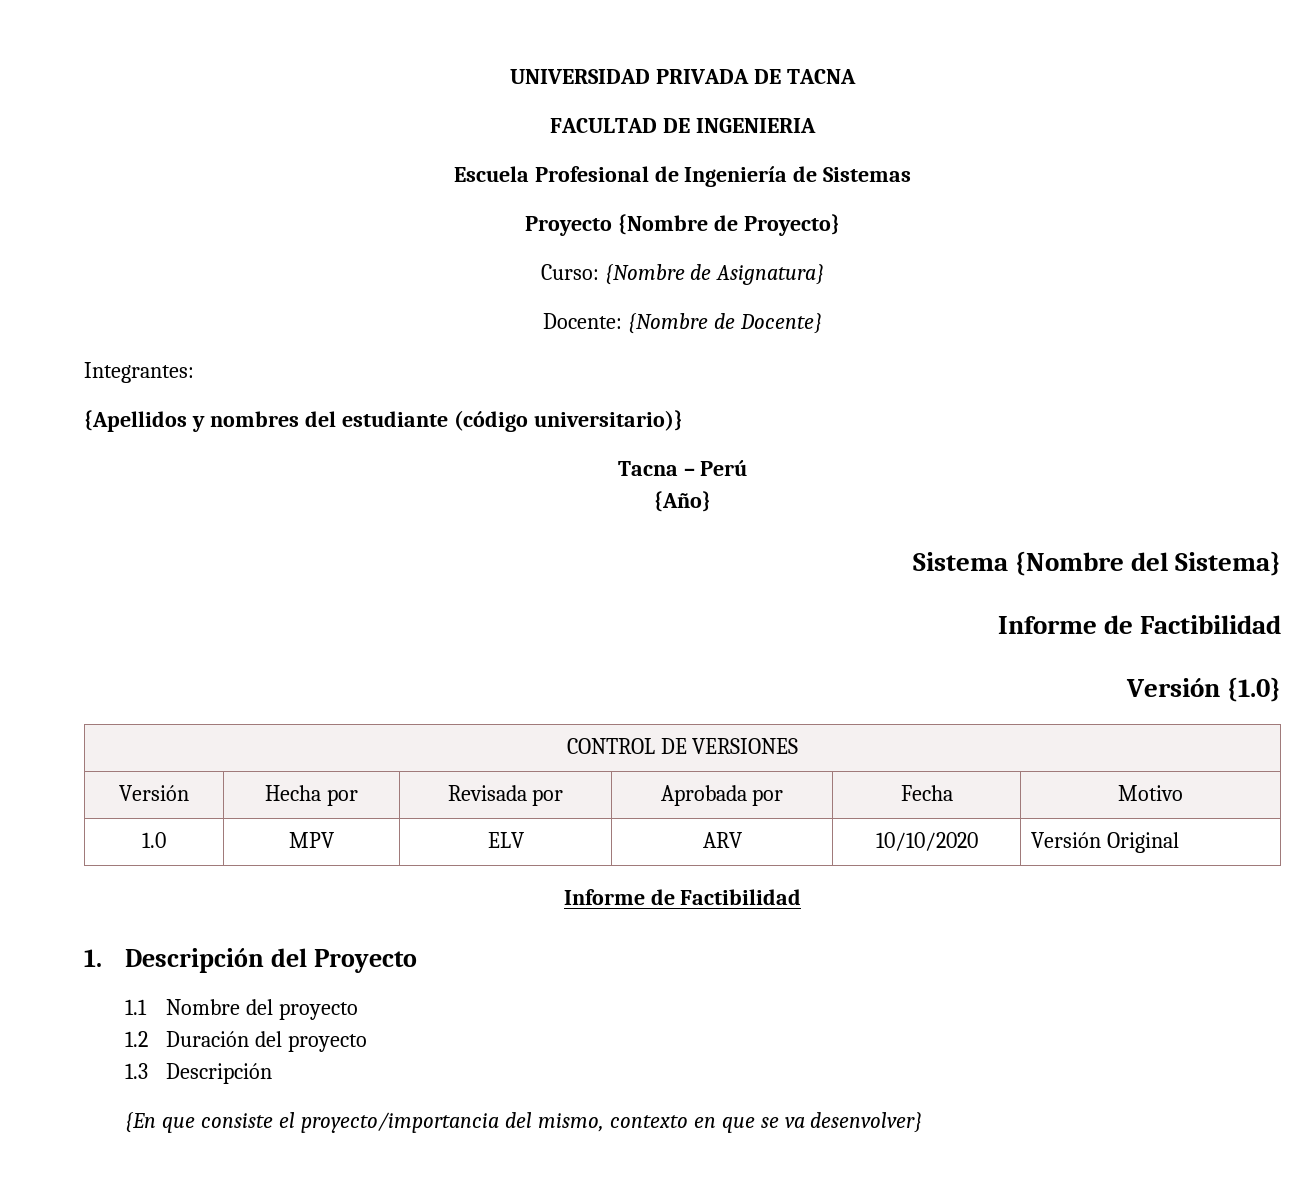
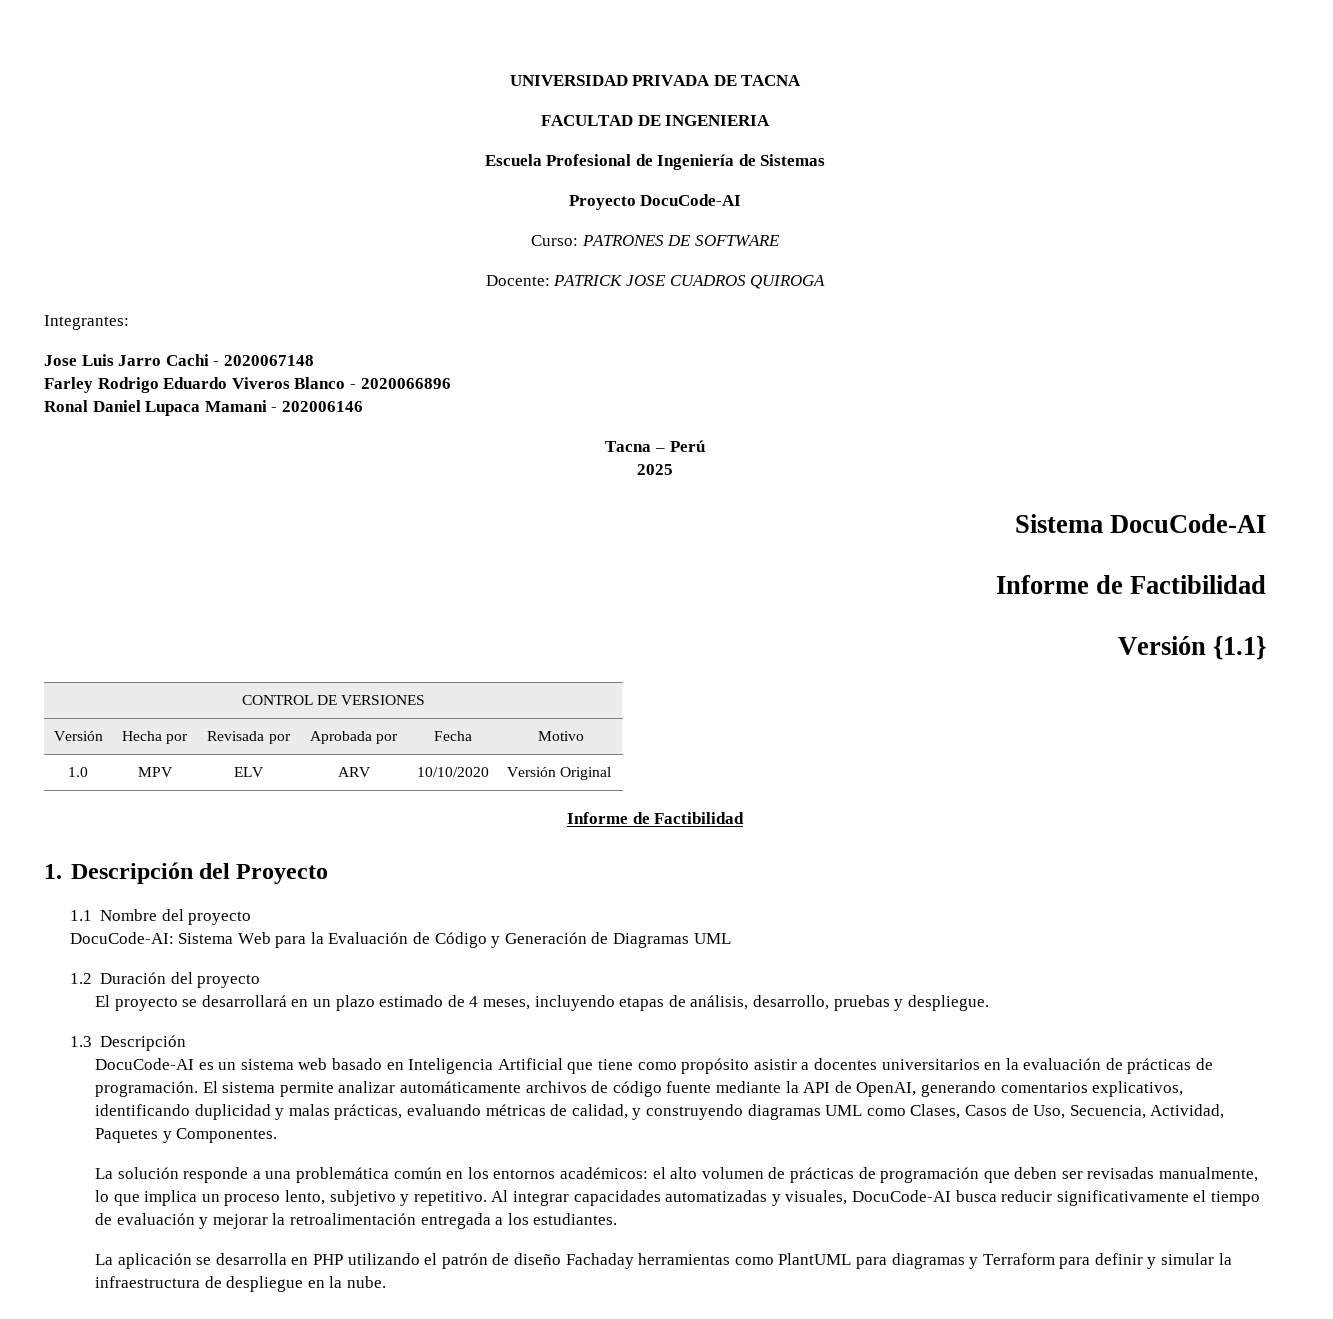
- Proyecto {Nombre de Proyecto}
- Curso: {Nombre de Asignatura}
- Docente: {Nombre de Docente}
+ Proyecto DocuCode-AI
+ Curso: PATRONES DE SOFTWARE
+ Docente: PATRICK JOSE CUADROS QUIROGA
  Integrantes:
- {Apellidos y nombres del estudiante (código universitario)}
+ Jose Luis Jarro Cachi - 2020067148
+ Farley Rodrigo Eduardo Viveros Blanco - 2020066896
+ Ronal Daniel Lupaca Mamani - 202006146
- {Año}
- Sistema {Nombre del Sistema}
+ 2025
+ Sistema DocuCode-AI
- Versión {1.0}
+ Versión {1.1}
+ DocuCode-AI: Sistema Web para la Evaluación de Código y Generación de Diagramas UML
  1.2 Duración del proyecto
+ El proyecto se desarrollará en un plazo estimado de 4 meses, incluyendo etapas de análisis, desarrollo, pruebas y despliegue.
  1.3 Descripción
- {En que consiste el proyecto/importancia del mismo, contexto en que se va desenvolver}
+ DocuCode-AI es un sistema web basado en Inteligencia Artificial que tiene como propósito asistir a docentes universitarios en la evaluación de prácticas de programación. El sistema permite analizar automáticamente archivos de código fuente mediante la API de OpenAI, generando comentarios explicativos, identificando duplicidad y malas prácticas, evaluando métricas de calidad, y construyendo diagramas UML como Clases, Casos de Uso, Secuencia, Actividad, Paquetes y Componentes.
+ La solución responde a una problemática común en los entornos académicos: el alto volumen de prácticas de programación que deben ser revisadas manualmente, lo que implica un proceso lento, subjetivo y repetitivo. Al integrar capacidades automatizadas y visuales, DocuCode-AI busca reducir significativamente el tiempo de evaluación y mejorar la retroalimentación entregada a los estudiantes.
+ La aplicación se desarrolla en PHP utilizando el patrón de diseño Fachaday herramientas como PlantUML para diagramas y Terraform para definir y simular la infraestructura de despliegue en la nube.

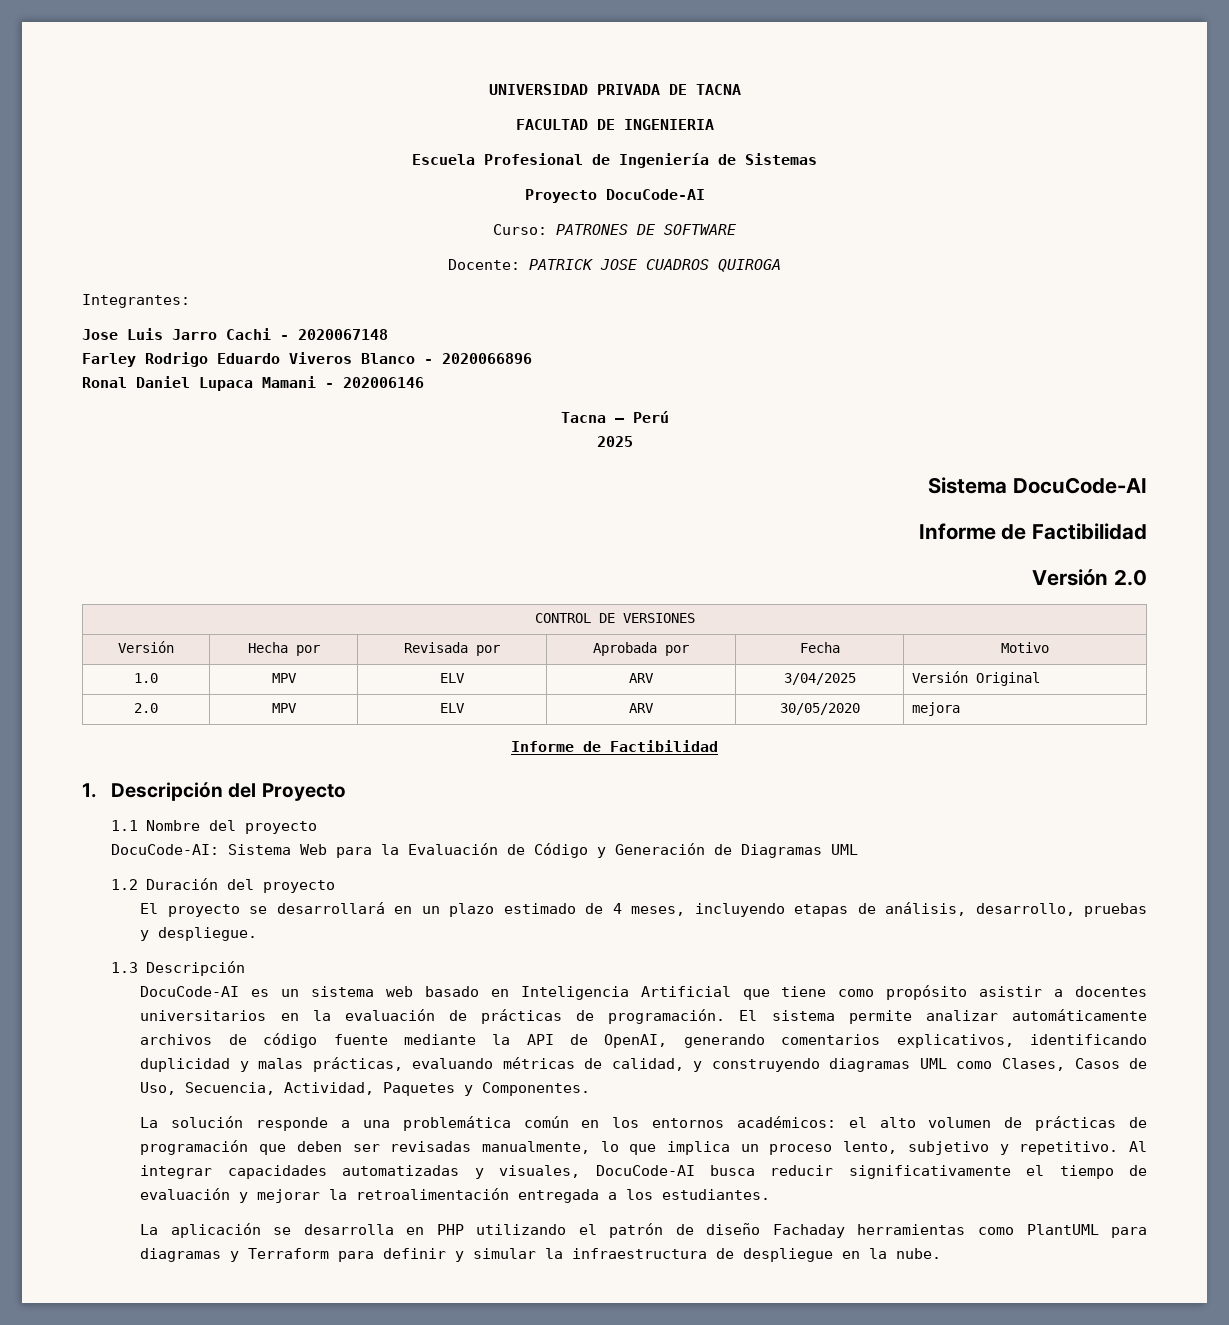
- Versión {1.1}
+ Versión 2.0
- 1.0 | MPV | ELV | ARV | 10/10/2020 | Versión Original
+ 1.0 | MPV | ELV | ARV | 3/04/2025 | Versión Original
+ 2.0 | MPV | ELV | ARV | 30/05/2020 | mejora

